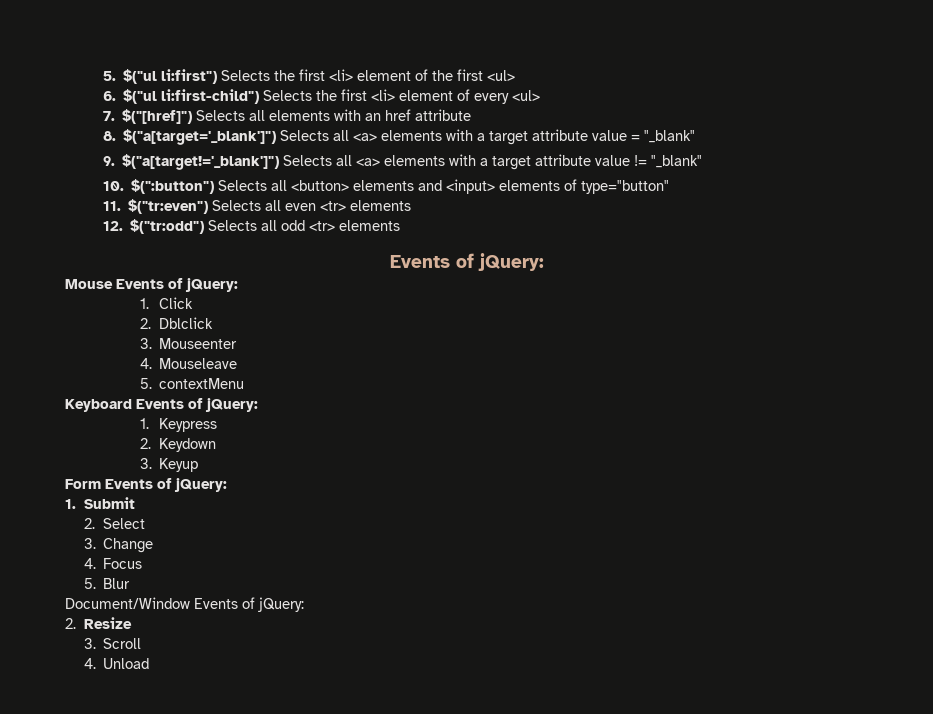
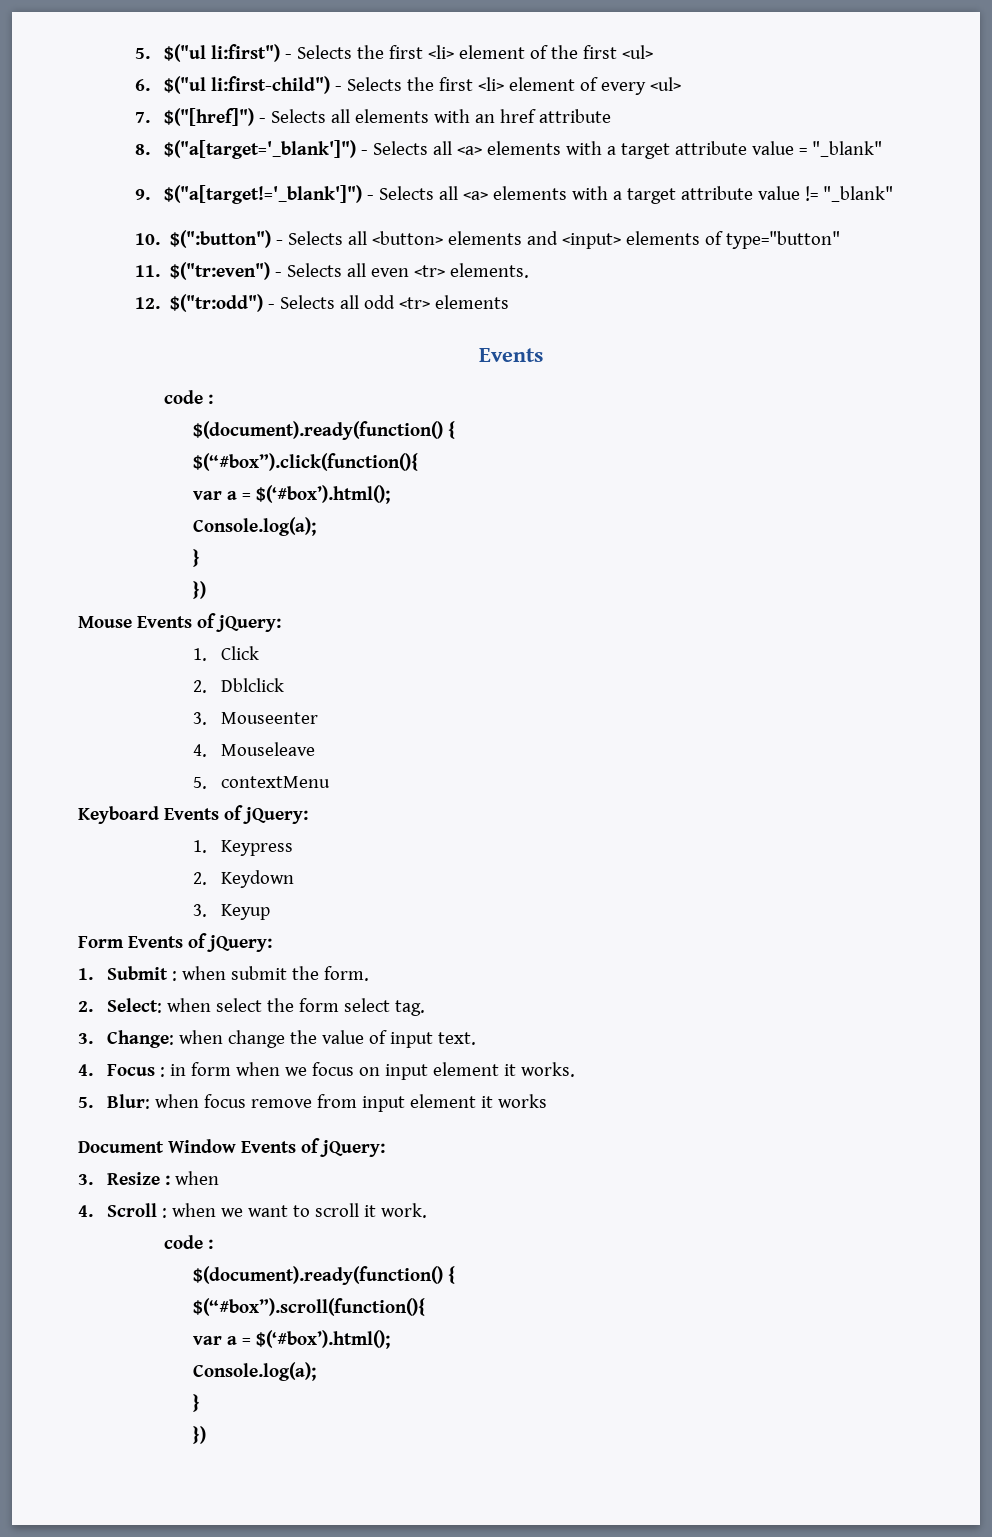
- 5. $("ul li:first") Selects the first <li> element of the first <ul>
+ 5. $("ul li:first") - Selects the first <li> element of the first <ul>
- 6. $("ul li:first-child") Selects the first <li> element of every <ul>
+ 6. $("ul li:first-child") - Selects the first <li> element of every <ul>
- 7. $("[href]") Selects all elements with an href attribute
+ 7. $("[href]") - Selects all elements with an href attribute
- 8. $("a[target='_blank']") Selects all <a> elements with a target attribute value = "_blank"
+ 8. $("a[target='_blank']") - Selects all <a> elements with a target attribute value = "_blank"
- 9. $("a[target!='_blank']") Selects all <a> elements with a target attribute value != "_blank"
+ 9. $("a[target!='_blank']") - Selects all <a> elements with a target attribute value != "_blank"
- 10. $(":button") Selects all <button> elements and <input> elements of type="button"
+ 10. $(":button") - Selects all <button> elements and <input> elements of type="button"
- 11. $("tr:even") Selects all even <tr> elements
+ 11. $("tr:even") - Selects all even <tr> elements.
- 12. $("tr:odd") Selects all odd <tr> elements
- Events of jQuery:
+ 12. $("tr:odd") - Selects all odd <tr> elements
+ Events
+ code :
+ $(document).ready(function() {
+ $(“#box”).click(function(){
+ var a = $(‘#box’).html();
+ Console.log(a);
+ }
+ })
- 1. Submit
- 2. Select
- 3. Change
- 4. Focus
- 5. Blur
- Document/Window Events of jQuery:
- 2. Resize
- 3. Scroll
- 4. Unload
+ 1. Submit : when submit the form.
+ 2. Select: when select the form select tag.
+ 3. Change: when change the value of input text.
+ 4. Focus : in form when we focus on input element it works.
+ 5. Blur: when focus remove from input element it works
+ Document Window Events of jQuery:
+ 3. Resize : when
+ 4. Scroll : when we want to scroll it work.
+ code :
+ $(document).ready(function() {
+ $(“#box”).scroll(function(){
+ var a = $(‘#box’).html();
+ Console.log(a);
+ }
+ })

